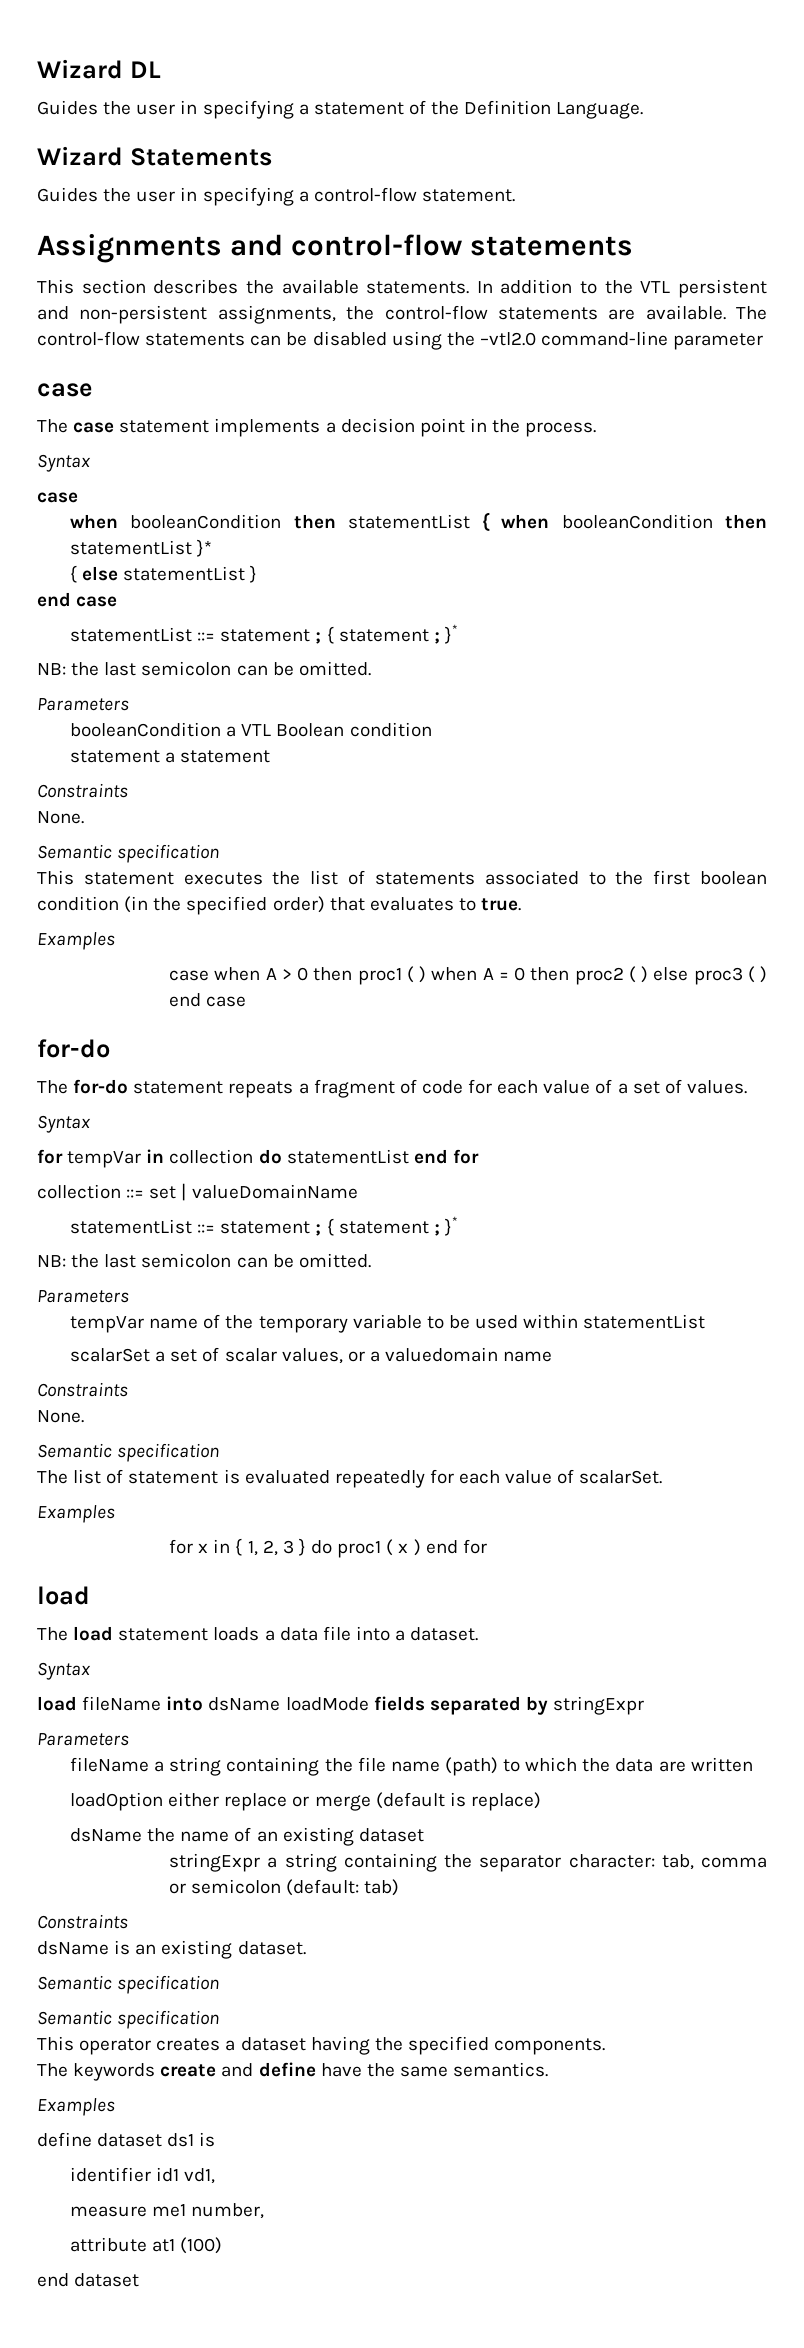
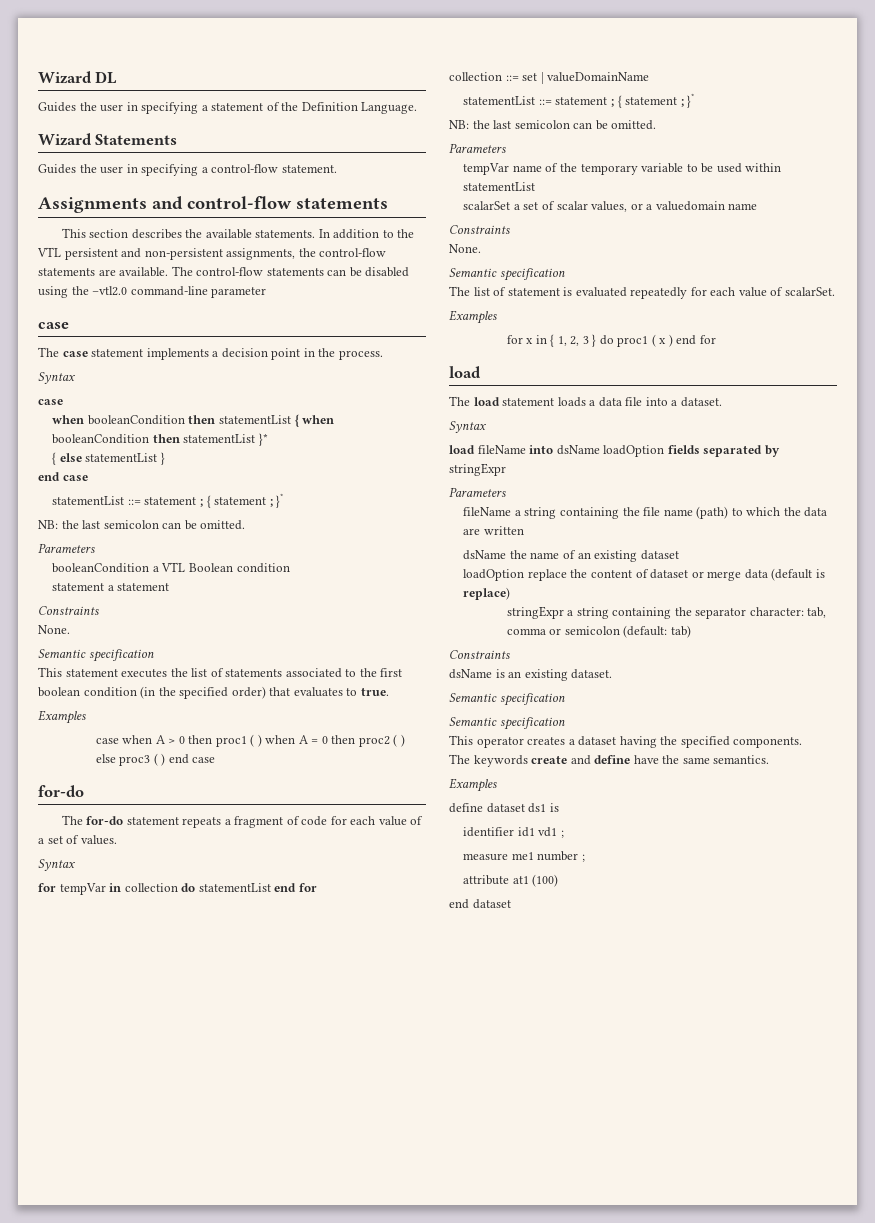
- load fileName into dsName loadMode fields separated by stringExpr
+ load fileName into dsName loadOption fields separated by stringExpr
- loadOption either replace or merge (default is replace)
+ loadOption replace the content of dataset or merge data (default is replace)
- identifier id1 vd1,
+ identifier id1 vd1 ;
- measure me1 number,
+ measure me1 number ;

